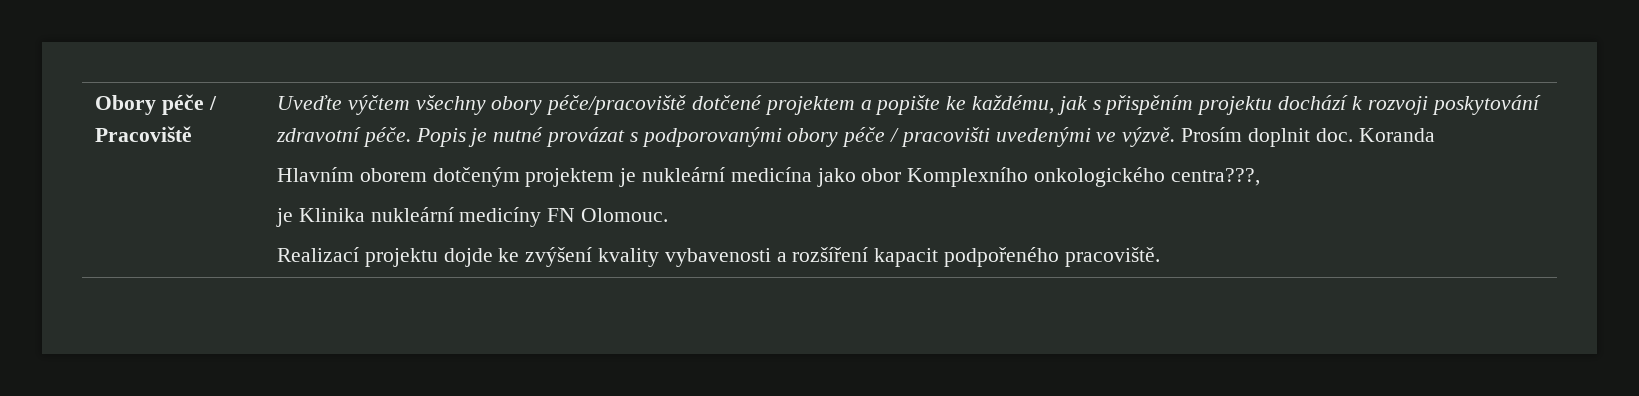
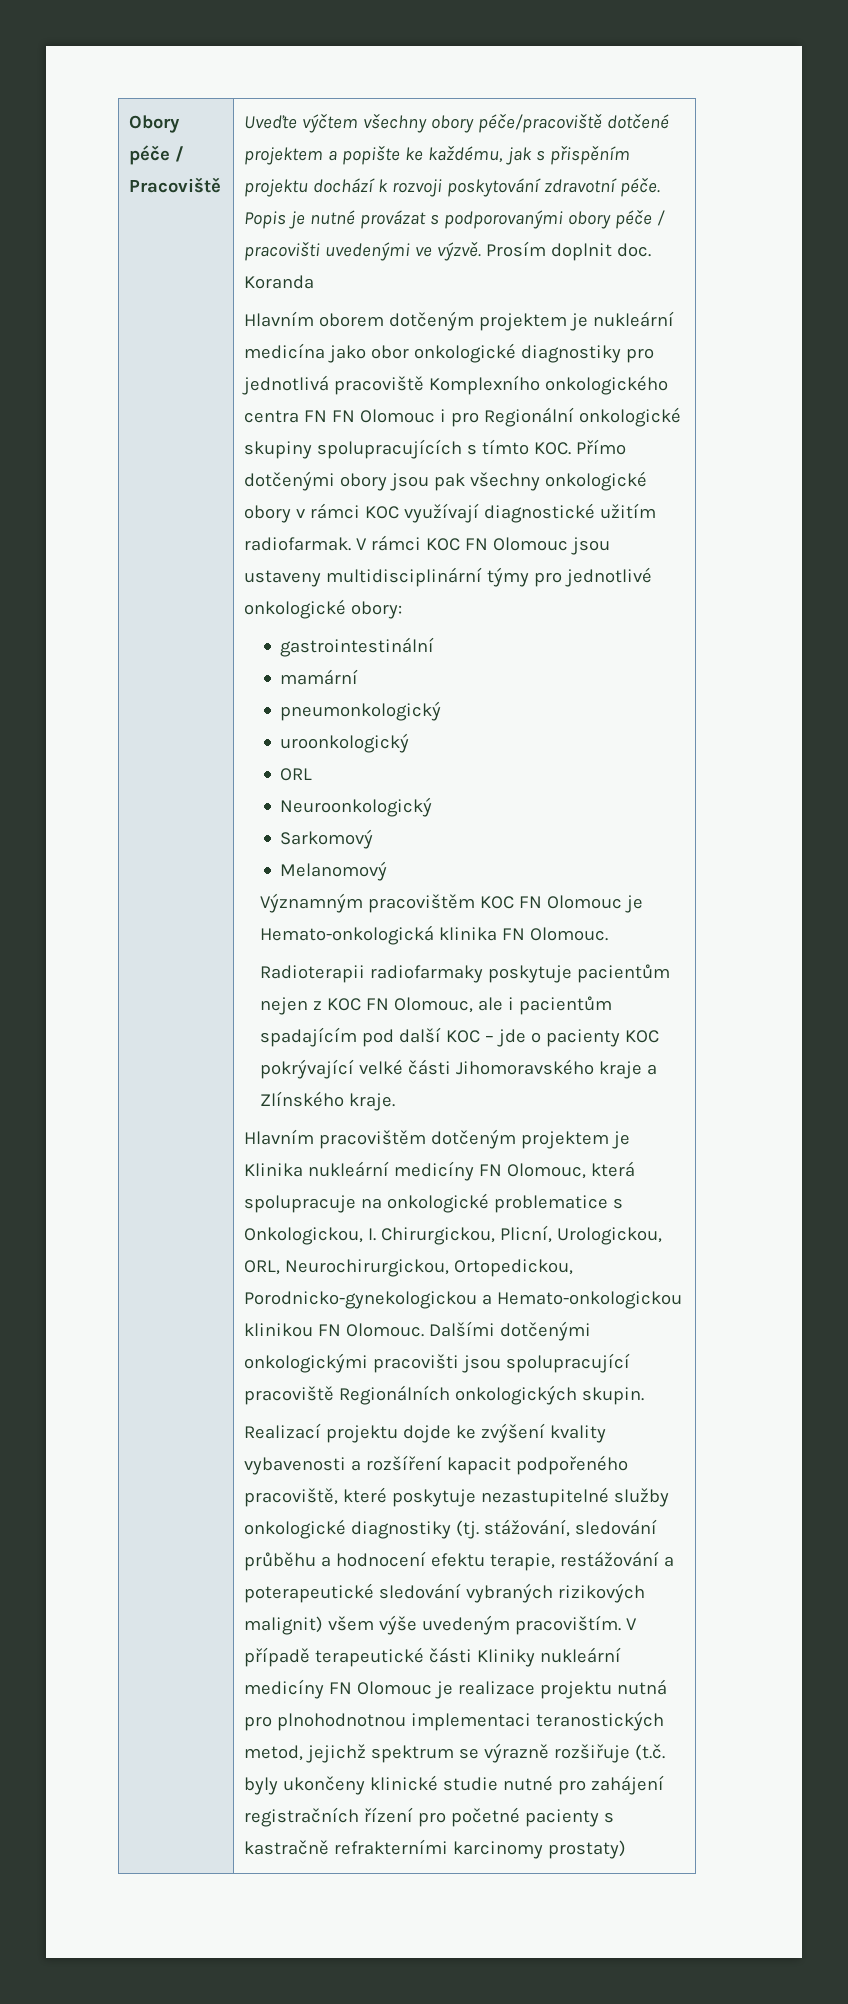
- Hlavním oborem dotčeným projektem je nukleární medicína jako obor Komplexního onkologického centra???,
- je Klinika nukleární medicíny FN Olomouc.
+ Hlavním oborem dotčeným projektem je nukleární medicína jako obor onkologické diagnostiky pro jednotlivá pracoviště Komplexního onkologického centra FN FN Olomouc i pro Regionální onkologické skupiny spolupracujících s tímto KOC. Přímo dotčenými obory jsou pak všechny onkologické obory v rámci KOC využívají diagnostické užitím radiofarmak. V rámci KOC FN Olomouc jsou ustaveny multidisciplinární týmy pro jednotlivé onkologické obory:
+ gastrointestinální
+ mamární
+ pneumonkologický
+ uroonkologický
+ ORL
+ Neuroonkologický
+ Sarkomový
+ Melanomový
+ Významným pracovištěm KOC FN Olomouc je Hemato-onkologická klinika FN Olomouc.
+ Radioterapii radiofarmaky poskytuje pacientům nejen z KOC FN Olomouc, ale i pacientům spadajícím pod další KOC – jde o pacienty KOC pokrývající velké části Jihomoravského kraje a Zlínského kraje.
+ Hlavním pracovištěm dotčeným projektem je Klinika nukleární medicíny FN Olomouc, která spolupracuje na onkologické problematice s Onkologickou, I. Chirurgickou, Plicní, Urologickou, ORL, Neurochirurgickou, Ortopedickou, Porodnicko-gynekologickou a Hemato-onkologickou klinikou FN Olomouc. Dalšími dotčenými onkologickými pracovišti jsou spolupracující pracoviště Regionálních onkologických skupin.
- Realizací projektu dojde ke zvýšení kvality vybavenosti a rozšíření kapacit podpořeného pracoviště.
+ Realizací projektu dojde ke zvýšení kvality vybavenosti a rozšíření kapacit podpořeného pracoviště, které poskytuje nezastupitelné služby onkologické diagnostiky (tj. stážování, sledování průběhu a hodnocení efektu terapie, restážování a poterapeutické sledování vybraných rizikových malignit) všem výše uvedeným pracovištím. V případě terapeutické části Kliniky nukleární medicíny FN Olomouc je realizace projektu nutná pro plnohodnotnou implementaci teranostických metod, jejichž spektrum se výrazně rozšiřuje (t.č. byly ukončeny klinické studie nutné pro zahájení registračních řízení pro početné pacienty s kastračně refrakterními karcinomy prostaty)

